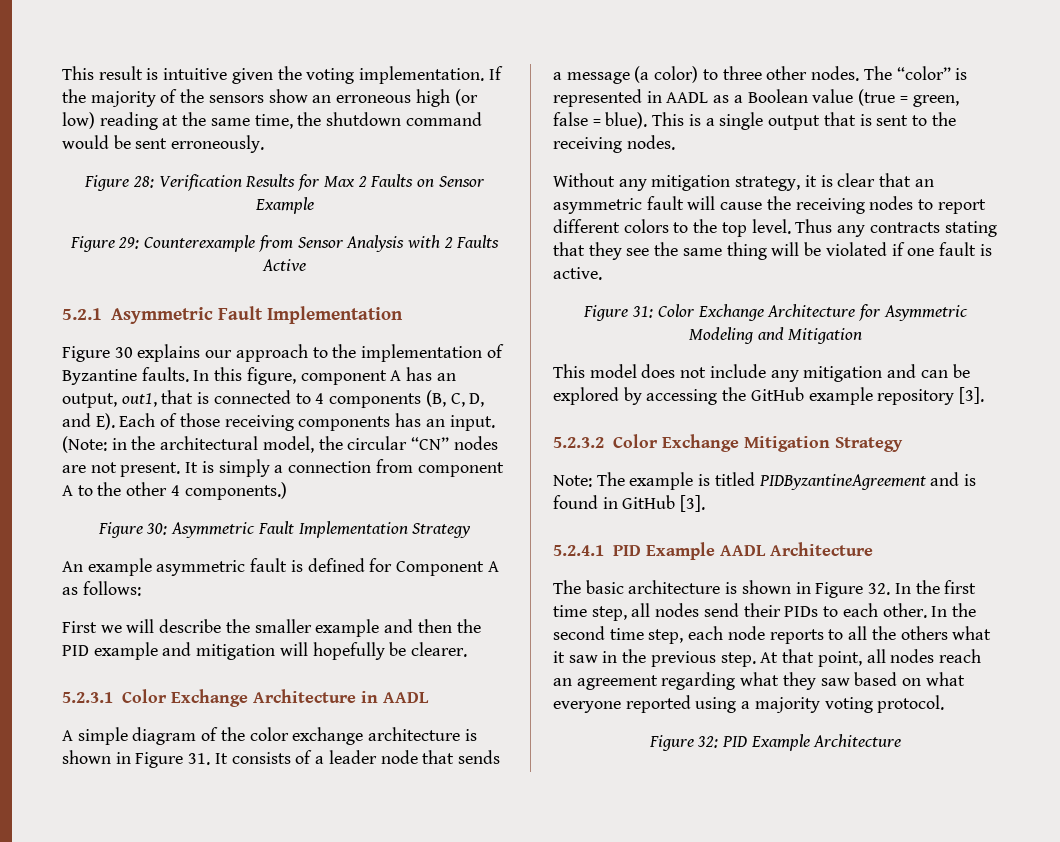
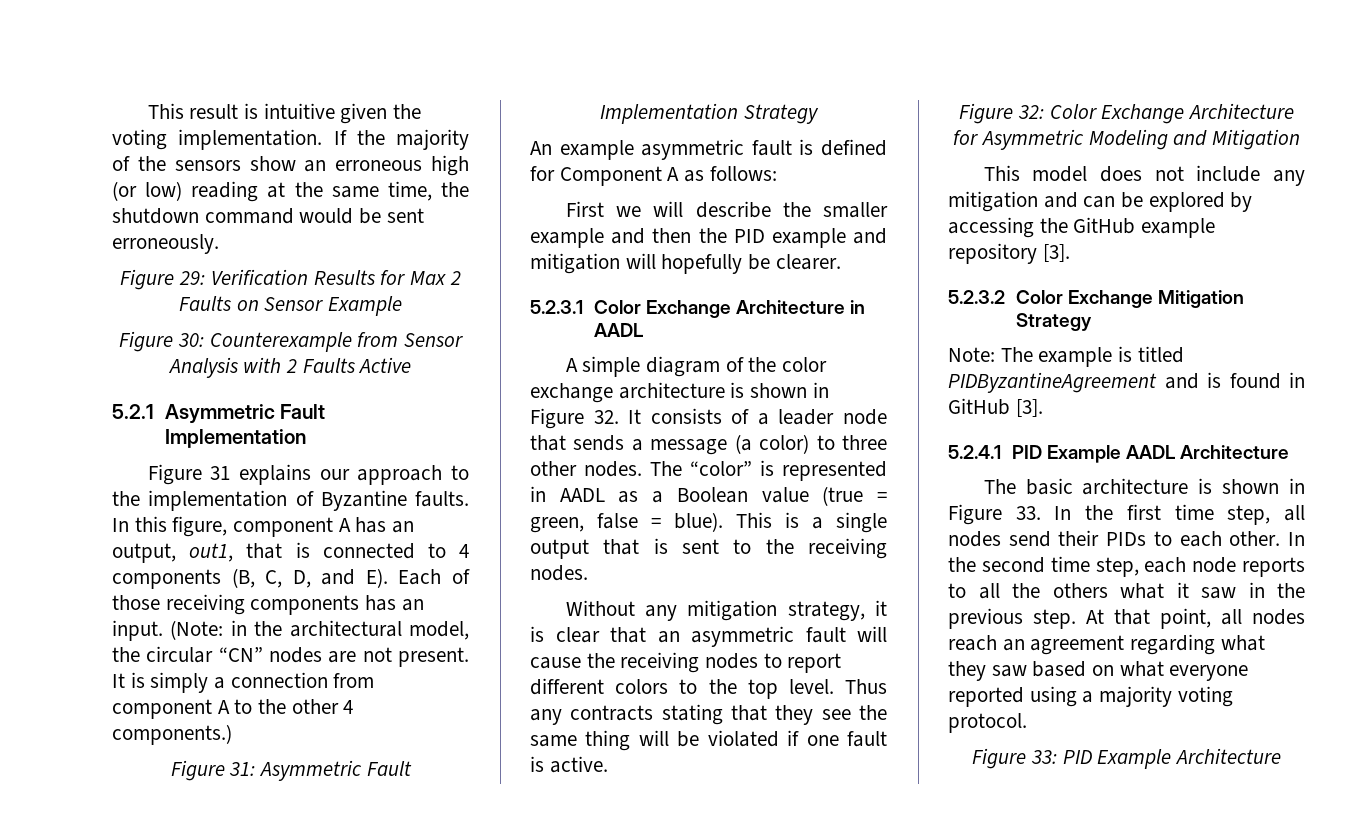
- Figure 28: Verification Results for Max 2 Faults on Sensor Example
+ Figure 29: Verification Results for Max 2 Faults on Sensor Example
- Figure 29: Counterexample from Sensor Analysis with 2 Faults Active
+ Figure 30: Counterexample from Sensor Analysis with 2 Faults Active
- Figure 30 explains our approach to the implementation of Byzantine faults.
+ Figure 31 explains our approach to the implementation of Byzantine faults.
- Figure 30: Asymmetric Fault Implementation Strategy
+ Figure 31: Asymmetric Fault Implementation Strategy
- A simple diagram of the color exchange architecture is shown in Figure 31. It consists of a leader node that sends a message (a color) to three other nodes.
+ A simple diagram of the color exchange architecture is shown in Figure 32. It consists of a leader node that sends a message (a color) to three other nodes.
- Figure 31: Color Exchange Architecture for Asymmetric Modeling and Mitigation
+ Figure 32: Color Exchange Architecture for Asymmetric Modeling and Mitigation
- The basic architecture is shown in Figure 32. In the first time step, all nodes send their PIDs to each other.
+ The basic architecture is shown in Figure 33. In the first time step, all nodes send their PIDs to each other.
- Figure 32: PID Example Architecture
+ Figure 33: PID Example Architecture

